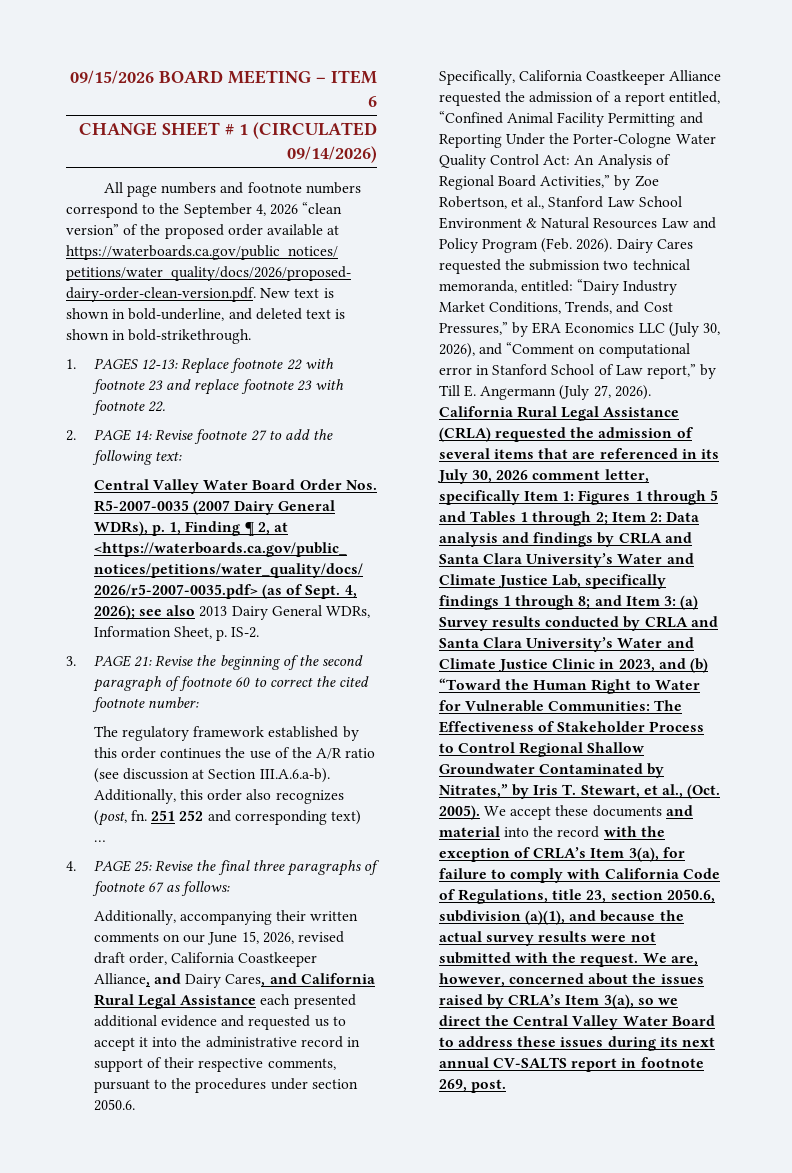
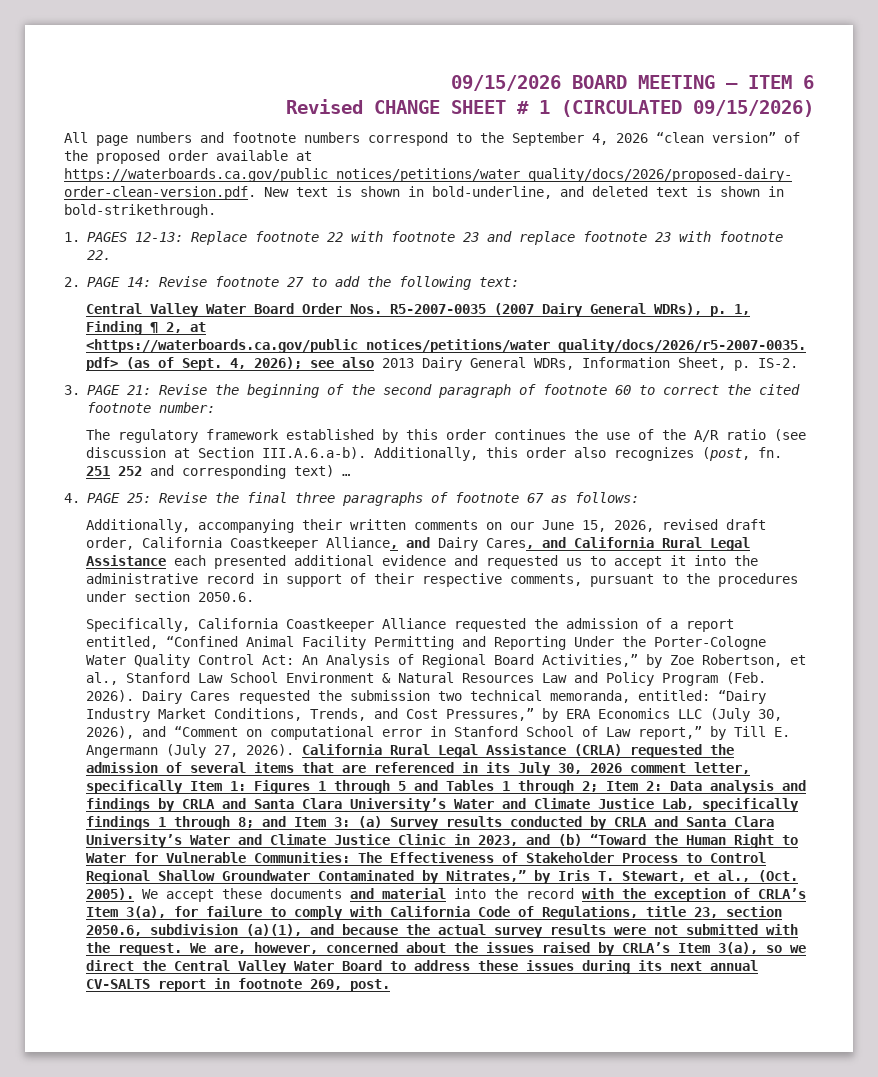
- CHANGE SHEET # 1 (CIRCULATED 09/14/2026)
+ Revised CHANGE SHEET # 1 (CIRCULATED 09/15/2026)

